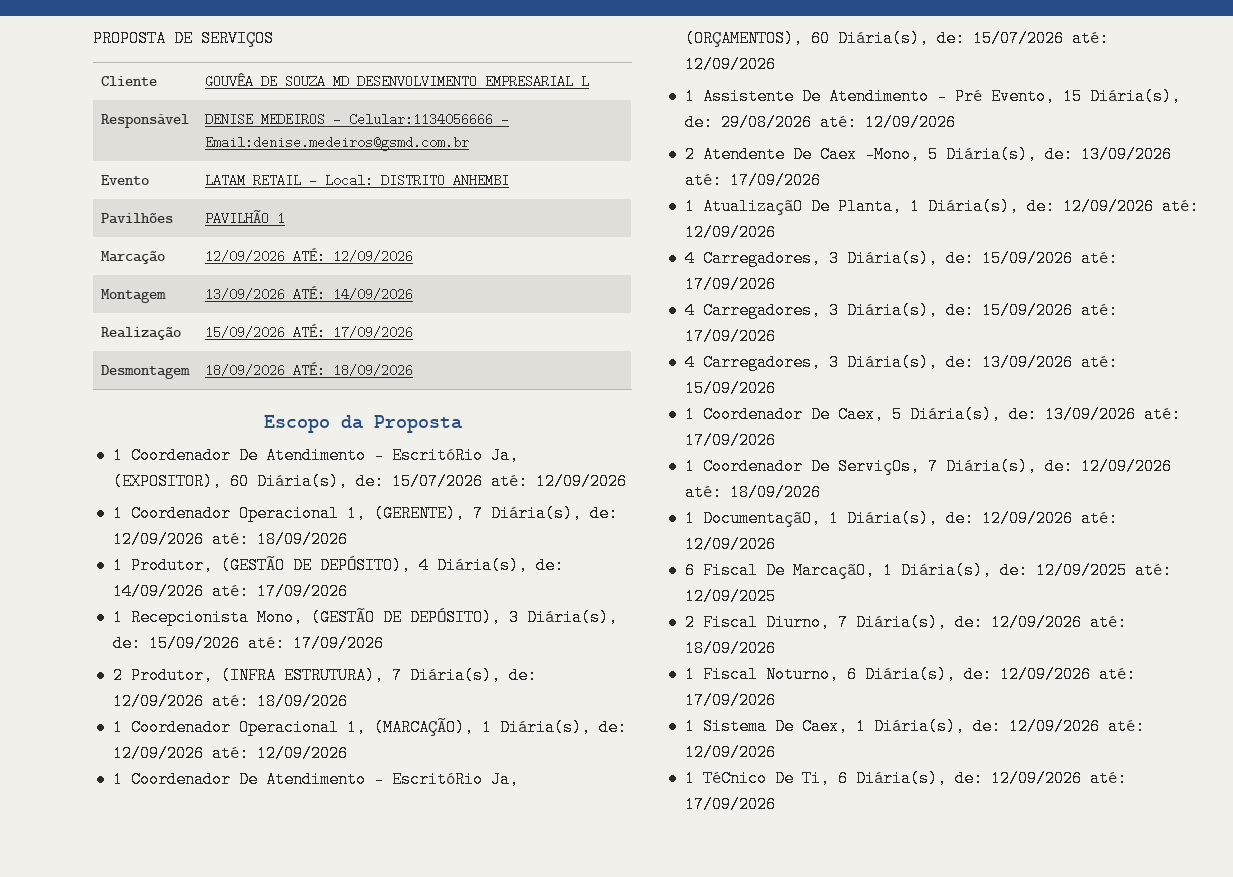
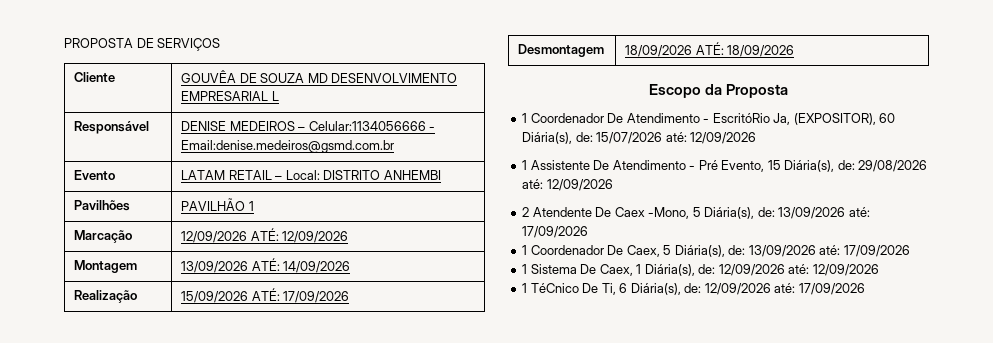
- 1 Coordenador Operacional 1, (GERENTE), 7 Diária(s), de: 12/09/2026 até: 18/09/2026
- 1 Produtor, (GESTÃO DE DEPÓSITO), 4 Diária(s), de: 14/09/2026 até: 17/09/2026
- 1 Recepcionista Mono, (GESTÃO DE DEPÓSITO), 3 Diária(s), de: 15/09/2026 até: 17/09/2026
- 2 Produtor, (INFRA ESTRUTURA), 7 Diária(s), de: 12/09/2026 até: 18/09/2026
- 1 Coordenador Operacional 1, (MARCAÇÃO), 1 Diária(s), de: 12/09/2026 até: 12/09/2026
- 1 Coordenador De Atendimento - EscritóRio Ja, (ORÇAMENTOS), 60 Diária(s), de: 15/07/2026 até: 12/09/2026
- 1 AtualizaçãO De Planta, 1 Diária(s), de: 12/09/2026 até: 12/09/2026
- 4 Carregadores, 3 Diária(s), de: 15/09/2026 até: 17/09/2026
- 4 Carregadores, 3 Diária(s), de: 15/09/2026 até: 17/09/2026
- 4 Carregadores, 3 Diária(s), de: 13/09/2026 até: 15/09/2026
- 1 Coordenador De ServiçOs, 7 Diária(s), de: 12/09/2026 até: 18/09/2026
- 1 DocumentaçãO, 1 Diária(s), de: 12/09/2026 até: 12/09/2026
- 6 Fiscal De MarcaçãO, 1 Diária(s), de: 12/09/2025 até: 12/09/2025
- 2 Fiscal Diurno, 7 Diária(s), de: 12/09/2026 até: 18/09/2026
- 1 Fiscal Noturno, 6 Diária(s), de: 12/09/2026 até: 17/09/2026

